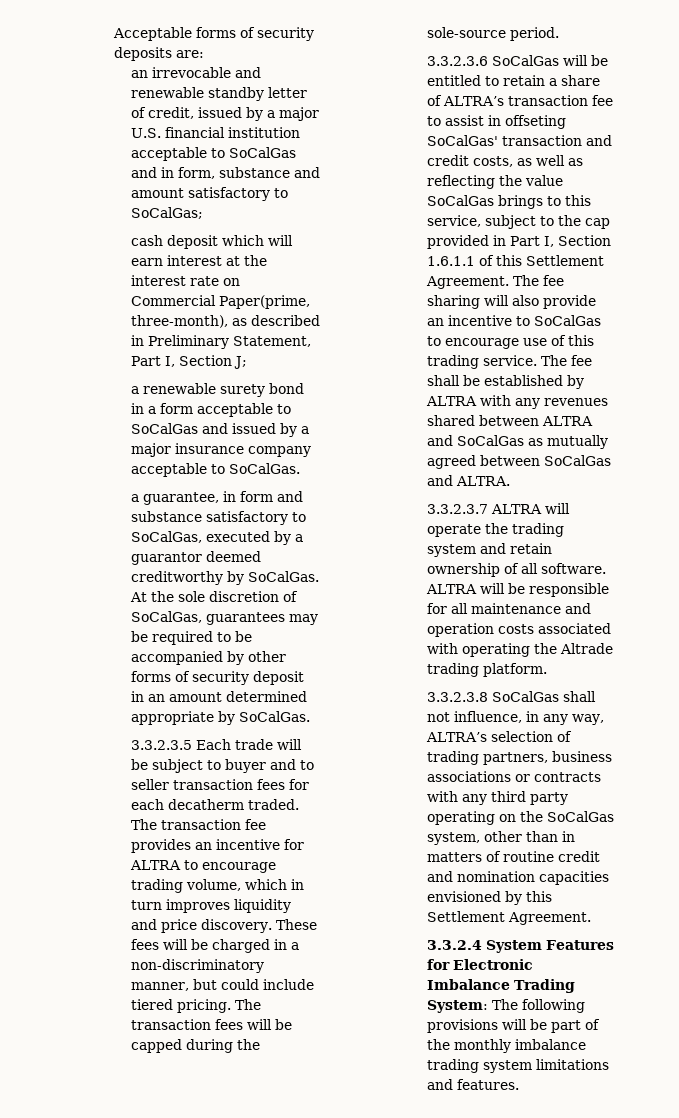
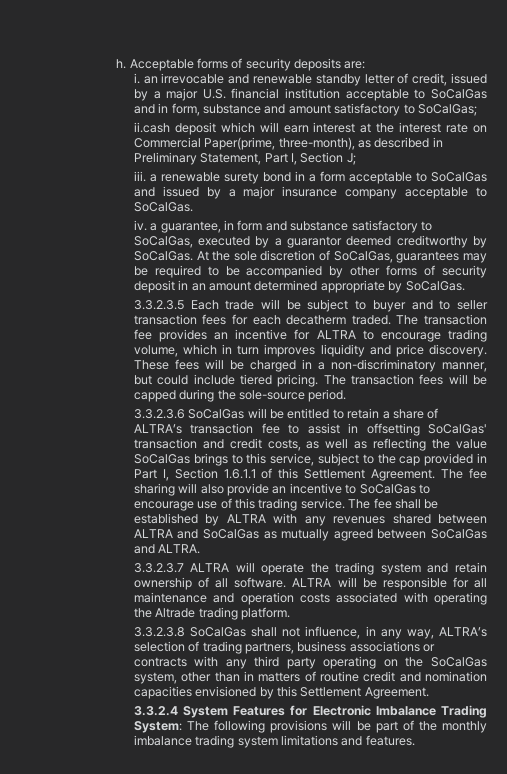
+ h.
- an irrevocable and renewable standby letter of credit, issued by a major U.S. financial institution acceptable to SoCalGas and in form, substance and amount satisfactory to SoCalGas;
+ i. an irrevocable and renewable standby letter of credit, issued by a major U.S. financial institution acceptable to SoCalGas and in form, substance and amount satisfactory to SoCalGas;
- cash deposit which will earn interest at the interest rate on Commercial Paper(prime, three-month), as described in Preliminary Statement, Part I, Section J;
+ ii.cash deposit which will earn interest at the interest rate on Commercial Paper(prime, three-month), as described in Preliminary Statement, Part I, Section J;
- a renewable surety bond in a form acceptable to SoCalGas and issued by a major insurance company acceptable to SoCalGas.
+ iii. a renewable surety bond in a form acceptable to SoCalGas and issued by a major insurance company acceptable to SoCalGas.
- a guarantee, in form and substance satisfactory to SoCalGas, executed by a guarantor deemed creditworthy by SoCalGas.
+ iv. a guarantee, in form and substance satisfactory to SoCalGas, executed by a guarantor deemed creditworthy by SoCalGas.
- 3.3.2.3.6 SoCalGas will be entitled to retain a share of ALTRA’s transaction fee to assist in offseting SoCalGas' transaction and credit costs, as well as reflecting the value SoCalGas brings to this service, subject to the cap provided in Part I, Section 1.6.1.1 of this Settlement Agreement.
+ 3.3.2.3.6 SoCalGas will be entitled to retain a share of ALTRA’s transaction fee to assist in offsetting SoCalGas' transaction and credit costs, as well as reflecting the value SoCalGas brings to this service, subject to the cap provided in Part I, Section 1.6.1.1 of this Settlement Agreement.

